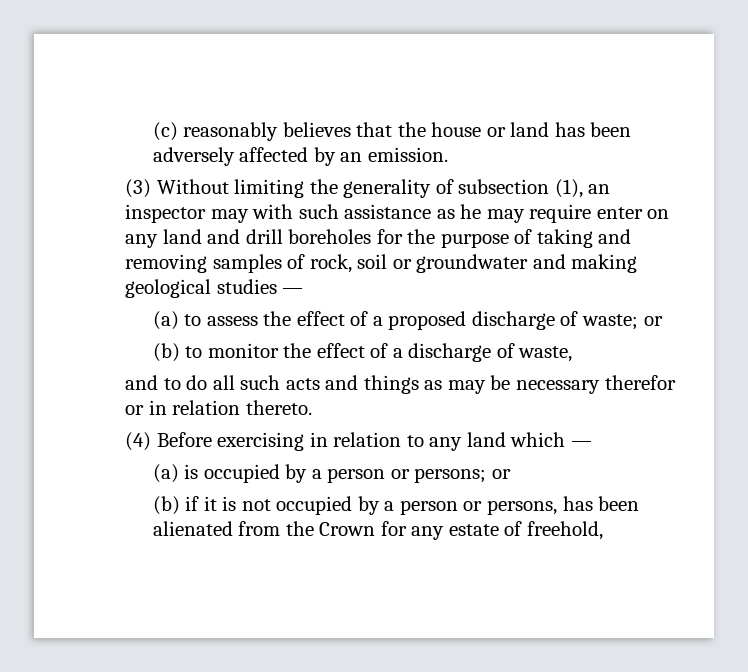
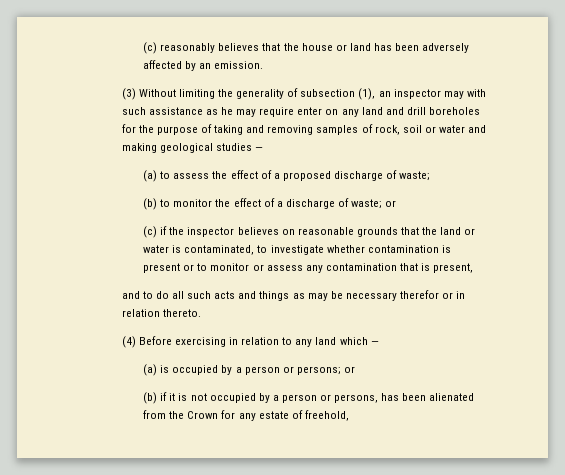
- (3) Without limiting the generality of subsection (1), an inspector may with such assistance as he may require enter on any land and drill boreholes for the purpose of taking and removing samples of rock, soil or groundwater and making geological studies —
+ (3) Without limiting the generality of subsection (1), an inspector may with such assistance as he may require enter on any land and drill boreholes for the purpose of taking and removing samples of rock, soil or water and making geological studies —
- (a) to assess the effect of a proposed discharge of waste; or
+ (a) to assess the effect of a proposed discharge of waste;
- (b) to monitor the effect of a discharge of waste,
+ (b) to monitor the effect of a discharge of waste; or
+ (c) if the inspector believes on reasonable grounds that the land or water is contaminated, to investigate whether contamination is present or to monitor or assess any contamination that is present,

